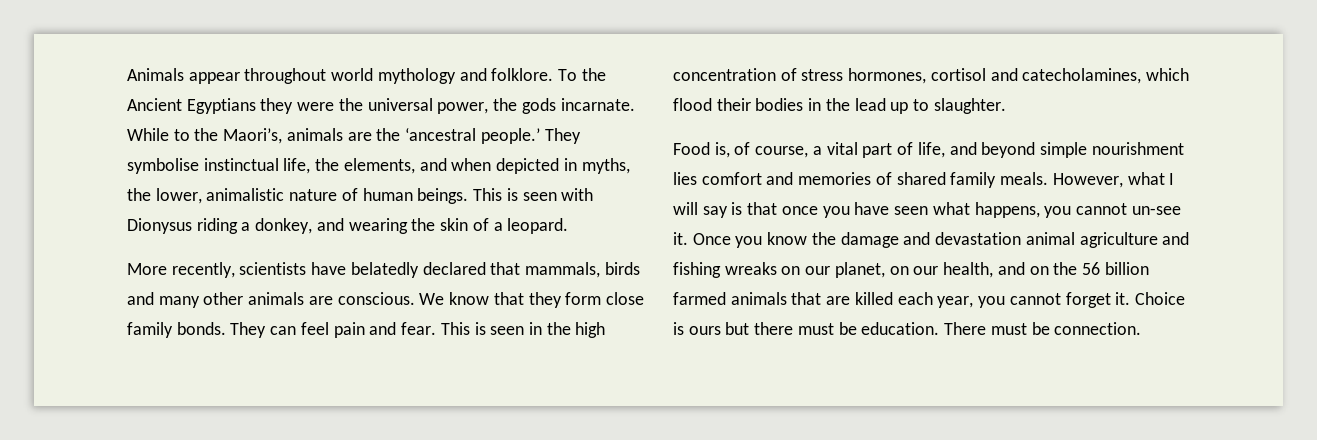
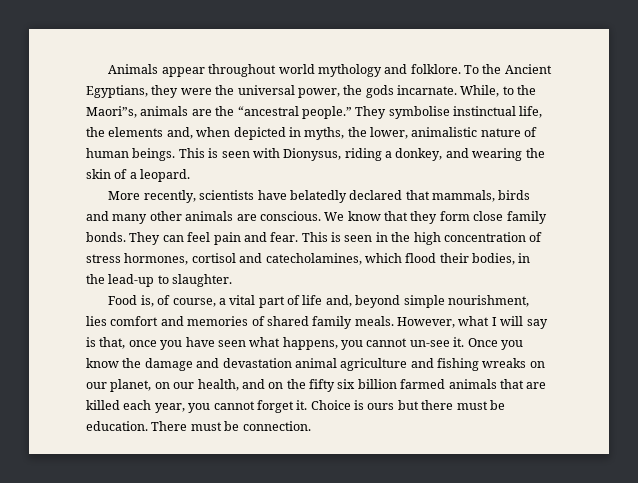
- To the Ancient Egyptians they were the universal power, the gods incarnate.
+ To the Ancient Egyptians, they were the universal power, the gods incarnate.
- While to the Maori’s, animals are the ‘ancestral people.’
+ While, to the Maori”s, animals are the “ancestral people.”
- They symbolise instinctual life, the elements, and when depicted in myths, the lower, animalistic nature of human beings.
+ They symbolise instinctual life, the elements and, when depicted in myths, the lower, animalistic nature of human beings.
- This is seen with Dionysus riding a donkey, and wearing the skin of a leopard.
+ This is seen with Dionysus, riding a donkey, and wearing the skin of a leopard.
- This is seen in the high concentration of stress hormones, cortisol and catecholamines, which flood their bodies in the lead up to slaughter.
+ This is seen in the high concentration of stress hormones, cortisol and catecholamines, which flood their bodies, in the lead-up to slaughter.
- Food is, of course, a vital part of life, and beyond simple nourishment lies comfort and memories of shared family meals.
+ Food is, of course, a vital part of life and, beyond simple nourishment, lies comfort and memories of shared family meals.
- However, what I will say is that once you have seen what happens, you cannot un-see it.
+ However, what I will say is that, once you have seen what happens, you cannot un-see it.
- Once you know the damage and devastation animal agriculture and fishing wreaks on our planet, on our health, and on the 56 billion farmed animals that are killed each year, you cannot forget it.
+ Once you know the damage and devastation animal agriculture and fishing wreaks on our planet, on our health, and on the fifty six billion farmed animals that are killed each year, you cannot forget it.

